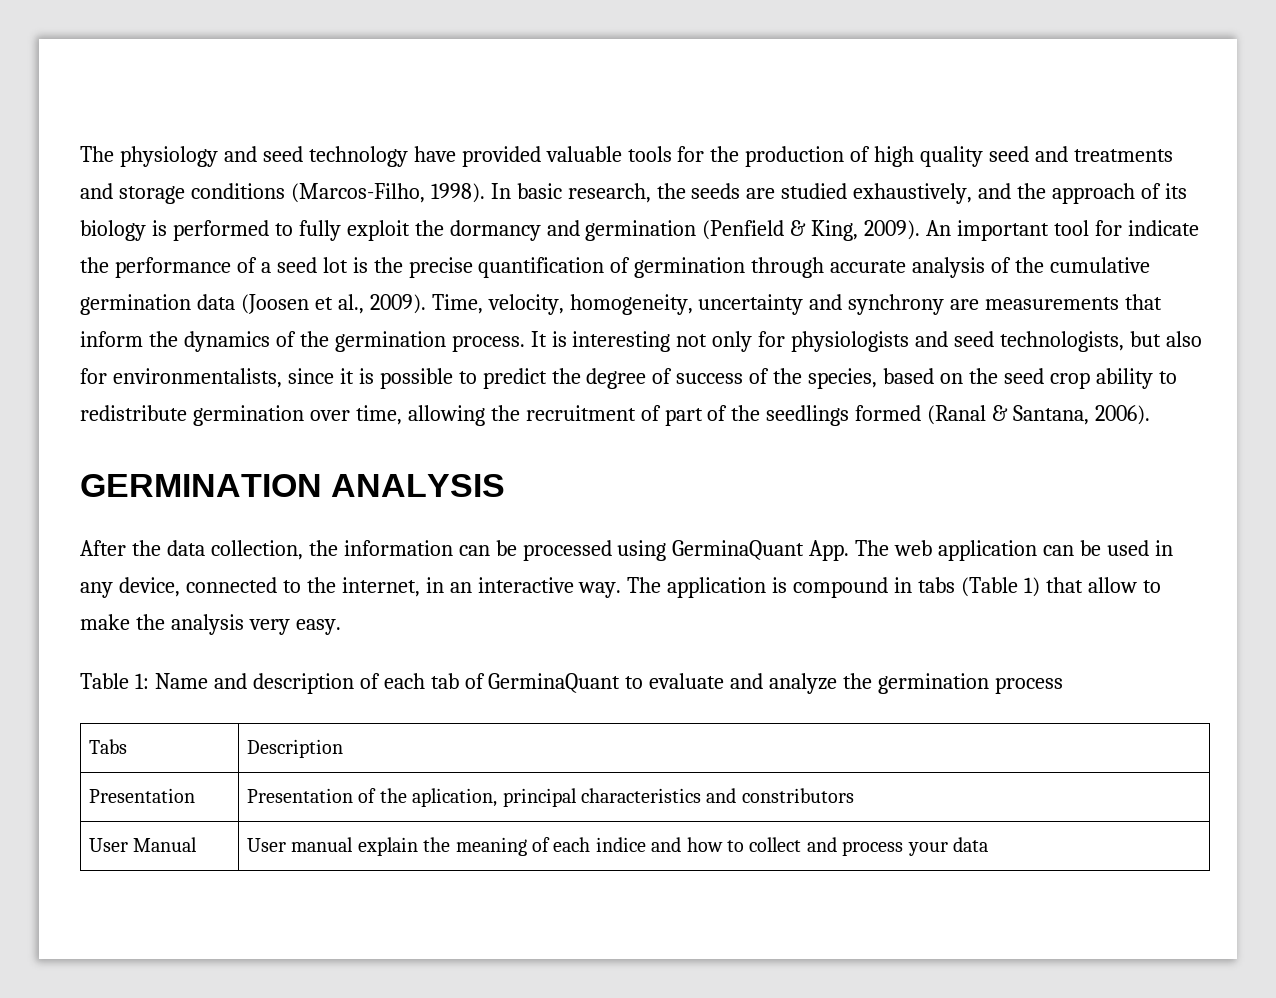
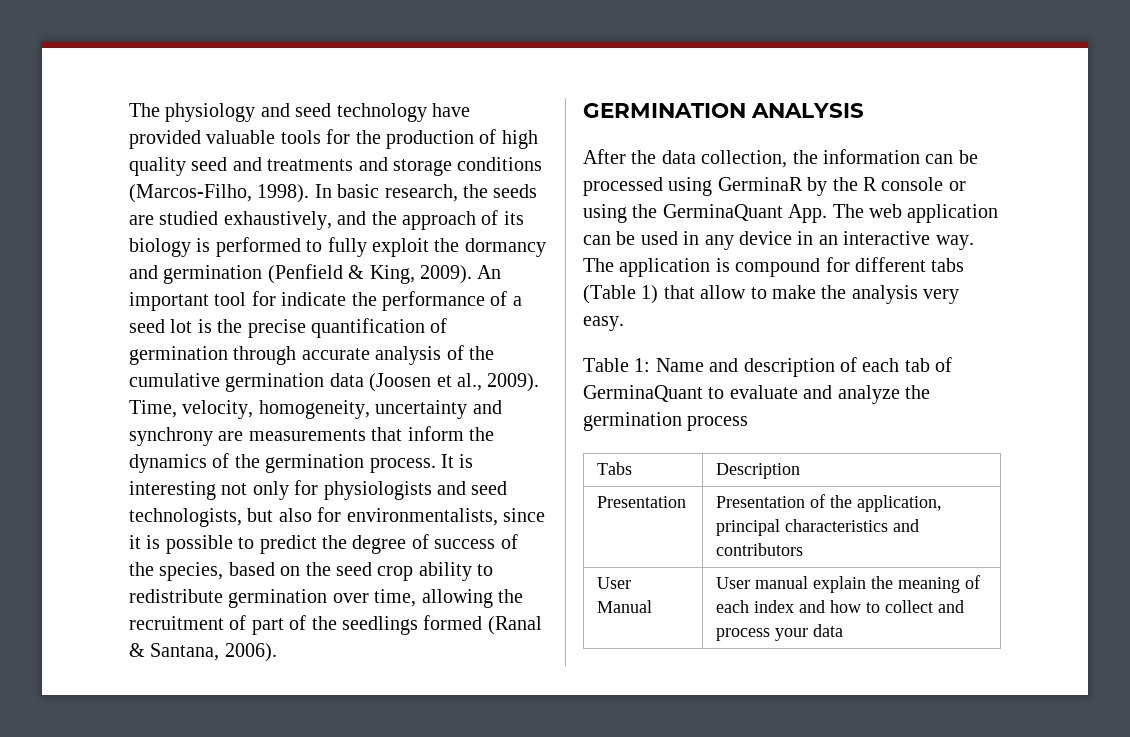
- After the data collection, the information can be processed using GerminaQuant App. The web application can be used in any device, connected to the internet, in an interactive way.
+ After the data collection, the information can be processed using GerminaR by the R console or using the GerminaQuant App. The web application can be used in any device in an interactive way.
- The application is compound in tabs (Table 1) that allow to make the analysis very easy.
+ The application is compound for different tabs (Table 1) that allow to make the analysis very easy.
- Presentation | Presentation of the aplication, principal characteristics and constributors
+ Presentation | Presentation of the application, principal characteristics and contributors
- User Manual | User manual explain the meaning of each indice and how to collect and process your data
+ User Manual | User manual explain the meaning of each index and how to collect and process your data

